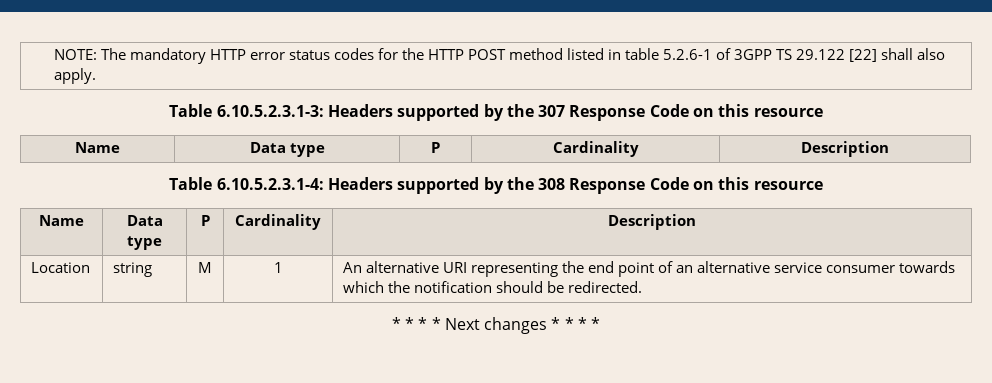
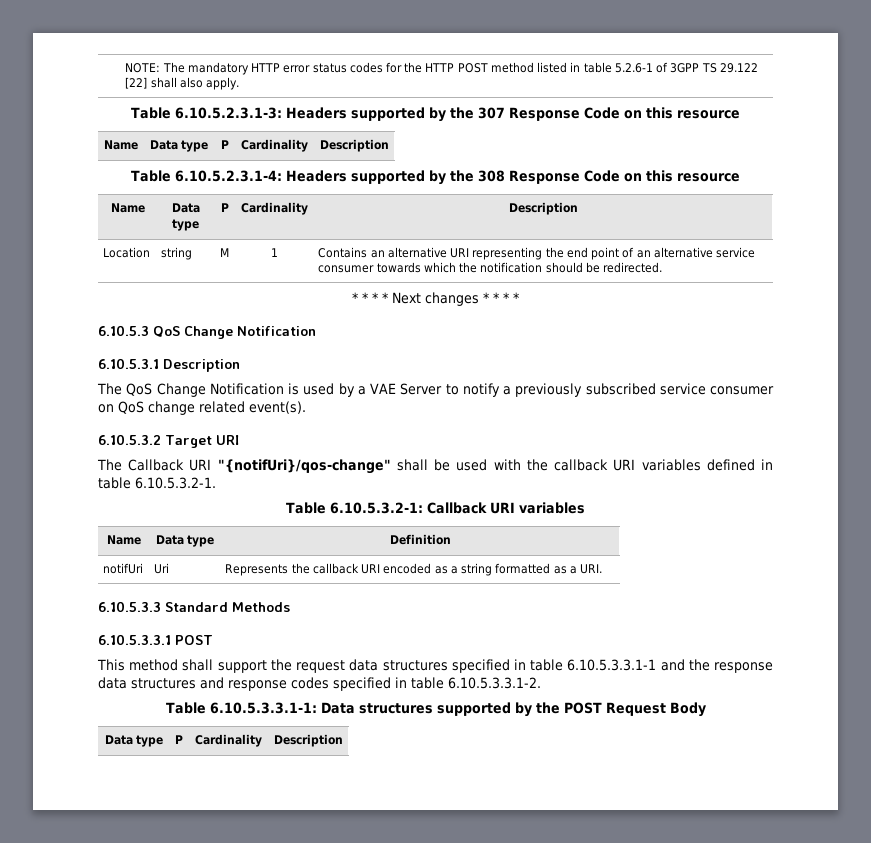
- Location | string | M | 1 | An alternative URI representing the end point of an alternative service consumer towards which the notification should be redirected.
+ Location | string | M | 1 | Contains an alternative URI representing the end point of an alternative service consumer towards which the notification should be redirected.
+ 6.10.5.3 QoS Change Notification
+ 6.10.5.3.1 Description
+ The QoS Change Notification is used by a VAE Server to notify a previously subscribed service consumer on QoS change related event(s).
+ 6.10.5.3.2 Target URI
+ The Callback URI "{notifUri}/qos-change" shall be used with the callback URI variables defined in table 6.10.5.3.2-1.
+ Table 6.10.5.3.2-1: Callback URI variables
+ Name | Data type | Definition
+ notifUri | Uri | Represents the callback URI encoded as a string formatted as a URI.
+ 6.10.5.3.3 Standard Methods
+ 6.10.5.3.3.1 POST
+ This method shall support the request data structures specified in table 6.10.5.3.3.1-1 and the response data structures and response codes specified in table 6.10.5.3.3.1-2.
+ Table 6.10.5.3.3.1-1: Data structures supported by the POST Request Body
+ Data type | P | Cardinality | Description

